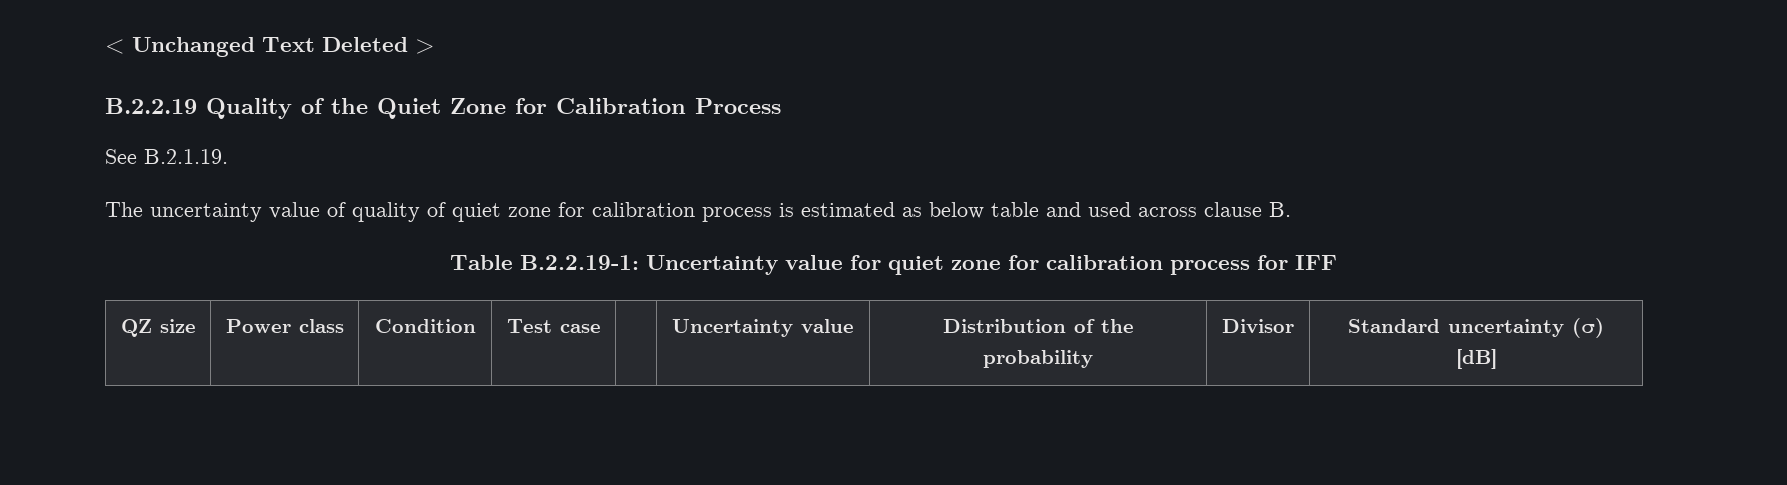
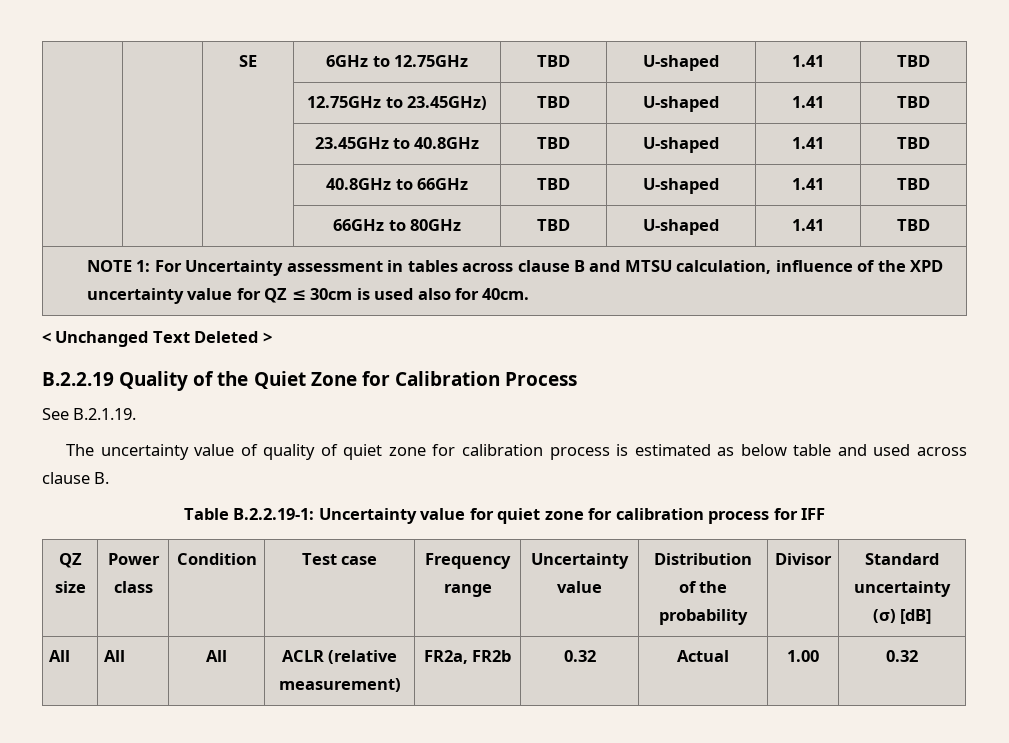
+ | | SE | 6GHz to 12.75GHz | TBD | U-shaped | 1.41 | TBD
+ | | | 12.75GHz to 23.45GHz) | TBD | U-shaped | 1.41 | TBD
+ | | | 23.45GHz to 40.8GHz | TBD | U-shaped | 1.41 | TBD
+ | | | 40.8GHz to 66GHz | TBD | U-shaped | 1.41 | TBD
+ | | | 66GHz to 80GHz | TBD | U-shaped | 1.41 | TBD
+ NOTE 1: For Uncertainty assessment in tables across clause B and MTSU calculation, influence of the XPD uncertainty value for QZ ≤ 30cm is used also for 40cm.
- QZ size | Power class | Condition | Test case | | Uncertainty value | Distribution of the probability | Divisor | Standard uncertainty (σ) [dB]
+ QZ size | Power class | Condition | Test case | Frequency range | Uncertainty value | Distribution of the probability | Divisor | Standard uncertainty (σ) [dB]
+ All | All | All | ACLR (relative measurement) | FR2a, FR2b | 0.32 | Actual | 1.00 | 0.32

